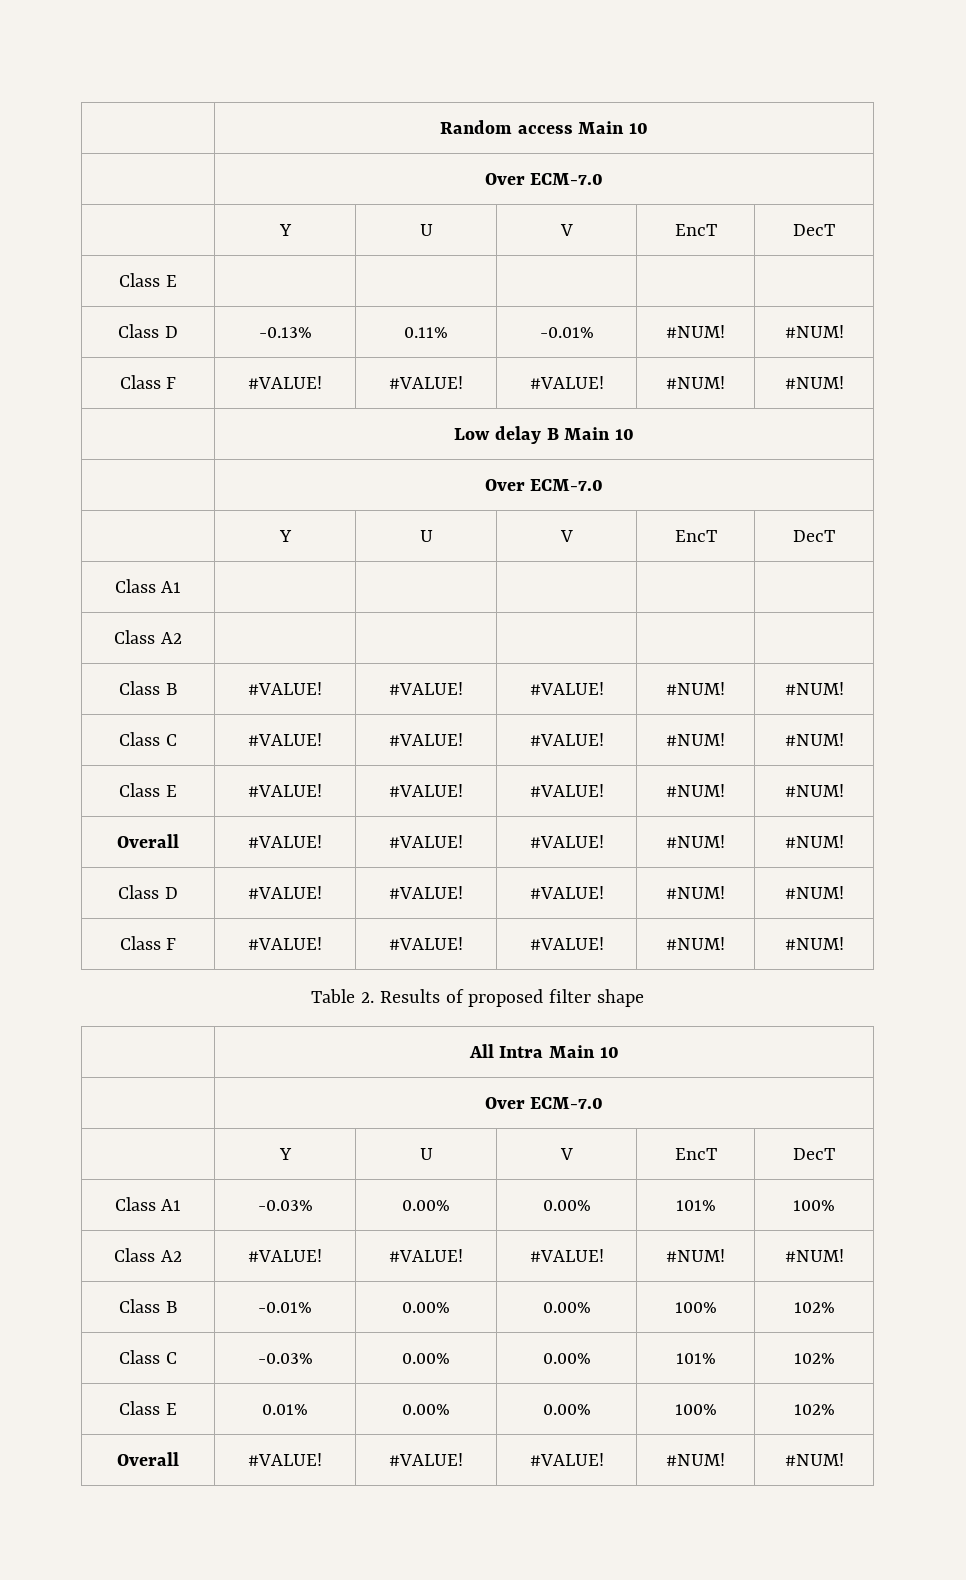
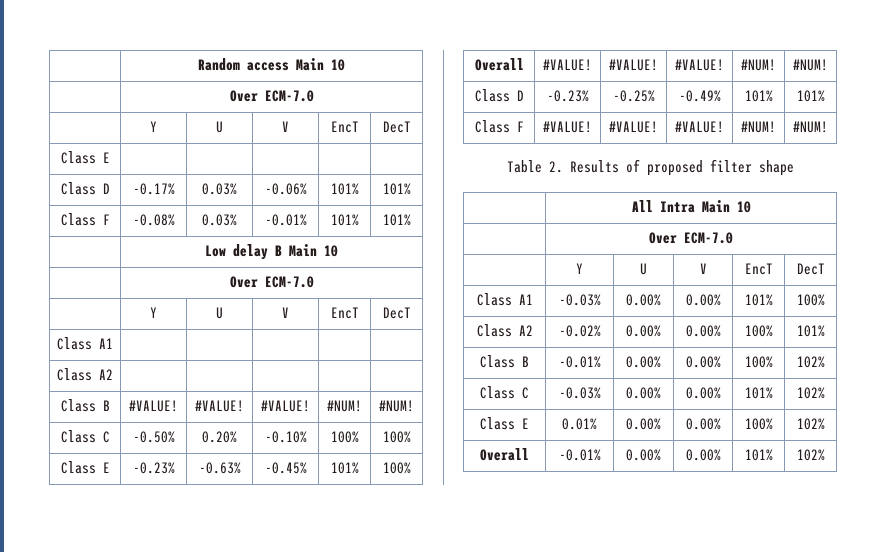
- Class D | -0.13% | 0.11% | -0.01% | #NUM! | #NUM!
- Class F | #VALUE! | #VALUE! | #VALUE! | #NUM! | #NUM!
+ Class D | -0.17% | 0.03% | -0.06% | 101% | 101%
+ Class F | -0.08% | 0.03% | -0.01% | 101% | 101%
- Class C | #VALUE! | #VALUE! | #VALUE! | #NUM! | #NUM!
- Class E | #VALUE! | #VALUE! | #VALUE! | #NUM! | #NUM!
+ Class C | -0.50% | 0.20% | -0.10% | 100% | 100%
+ Class E | -0.23% | -0.63% | -0.45% | 101% | 100%
- Class D | #VALUE! | #VALUE! | #VALUE! | #NUM! | #NUM!
+ Class D | -0.23% | -0.25% | -0.49% | 101% | 101%
- Class A2 | #VALUE! | #VALUE! | #VALUE! | #NUM! | #NUM!
+ Class A2 | -0.02% | 0.00% | 0.00% | 100% | 101%
  Class E | 0.01% | 0.00% | 0.00% | 100% | 102%
- Overall | #VALUE! | #VALUE! | #VALUE! | #NUM! | #NUM!
+ Overall | -0.01% | 0.00% | 0.00% | 101% | 102%

